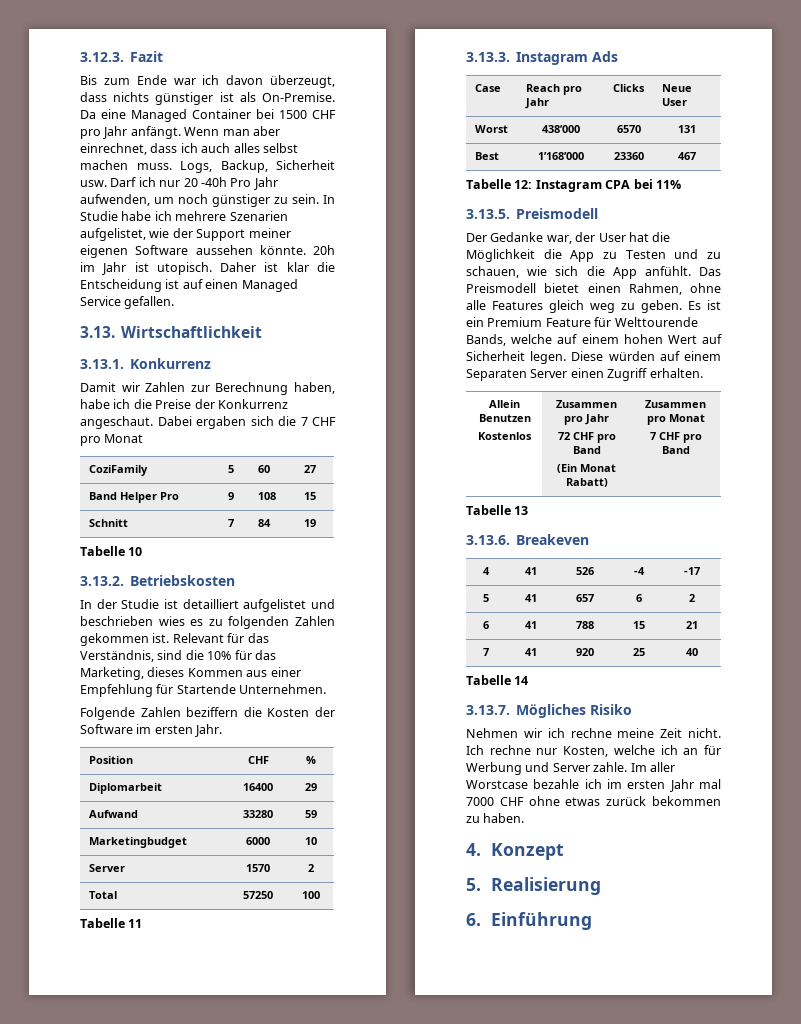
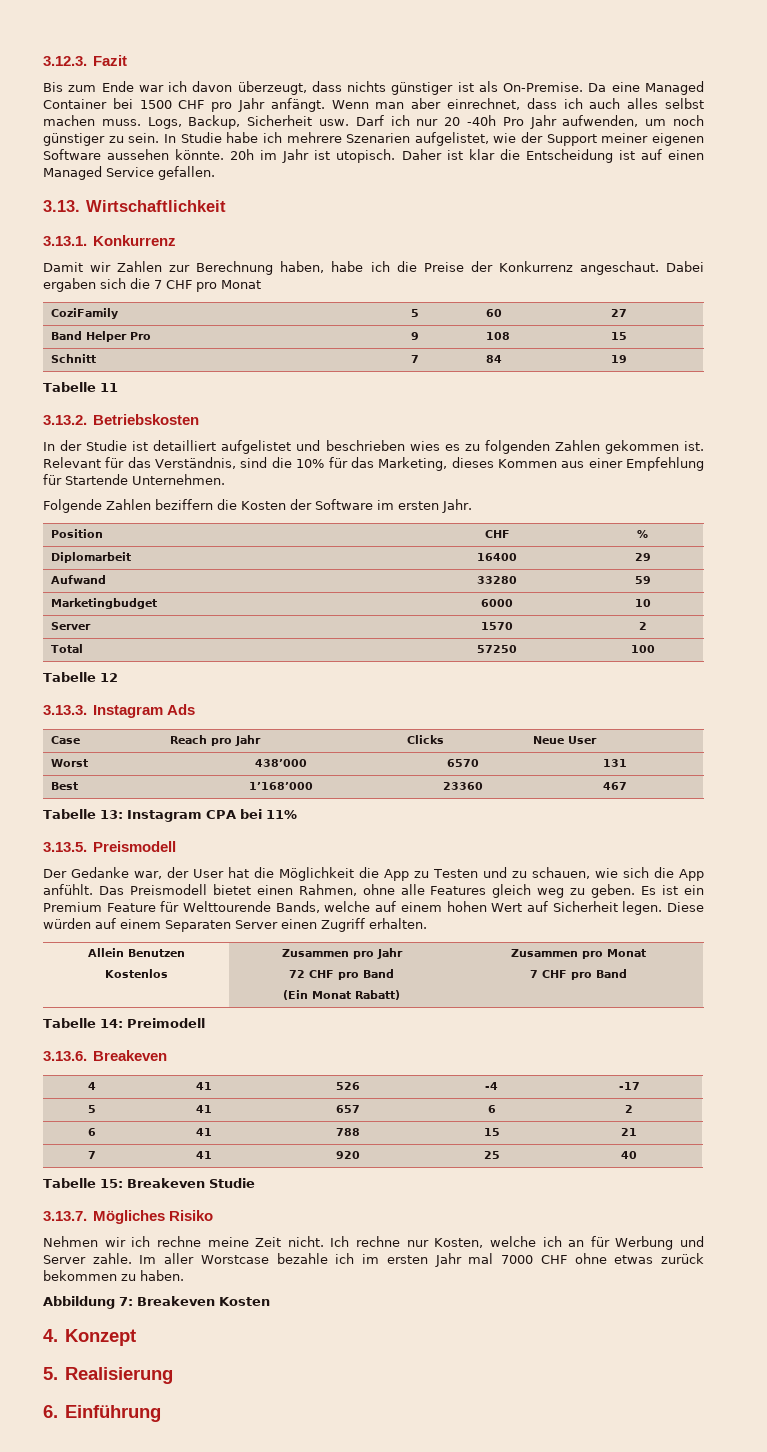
- Tabelle 10
+ Tabelle 11
- Tabelle 11
+ Tabelle 12
- Tabelle 12: Instagram CPA bei 11%
+ Tabelle 13: Instagram CPA bei 11%
- Tabelle 13
+ Tabelle 14: Preimodell
- Tabelle 14
+ Tabelle 15: Breakeven Studie
+ Abbildung 7: Breakeven Kosten

